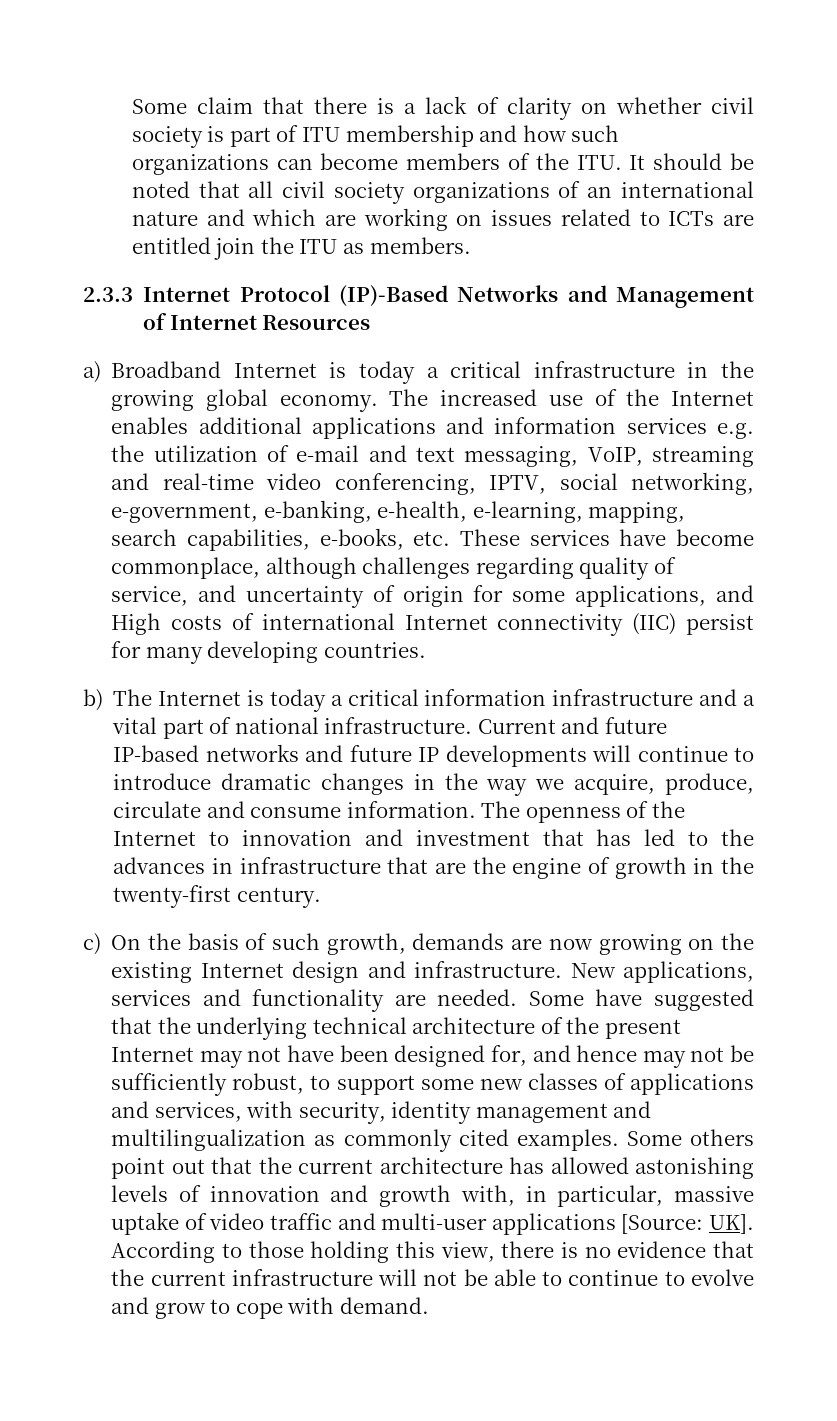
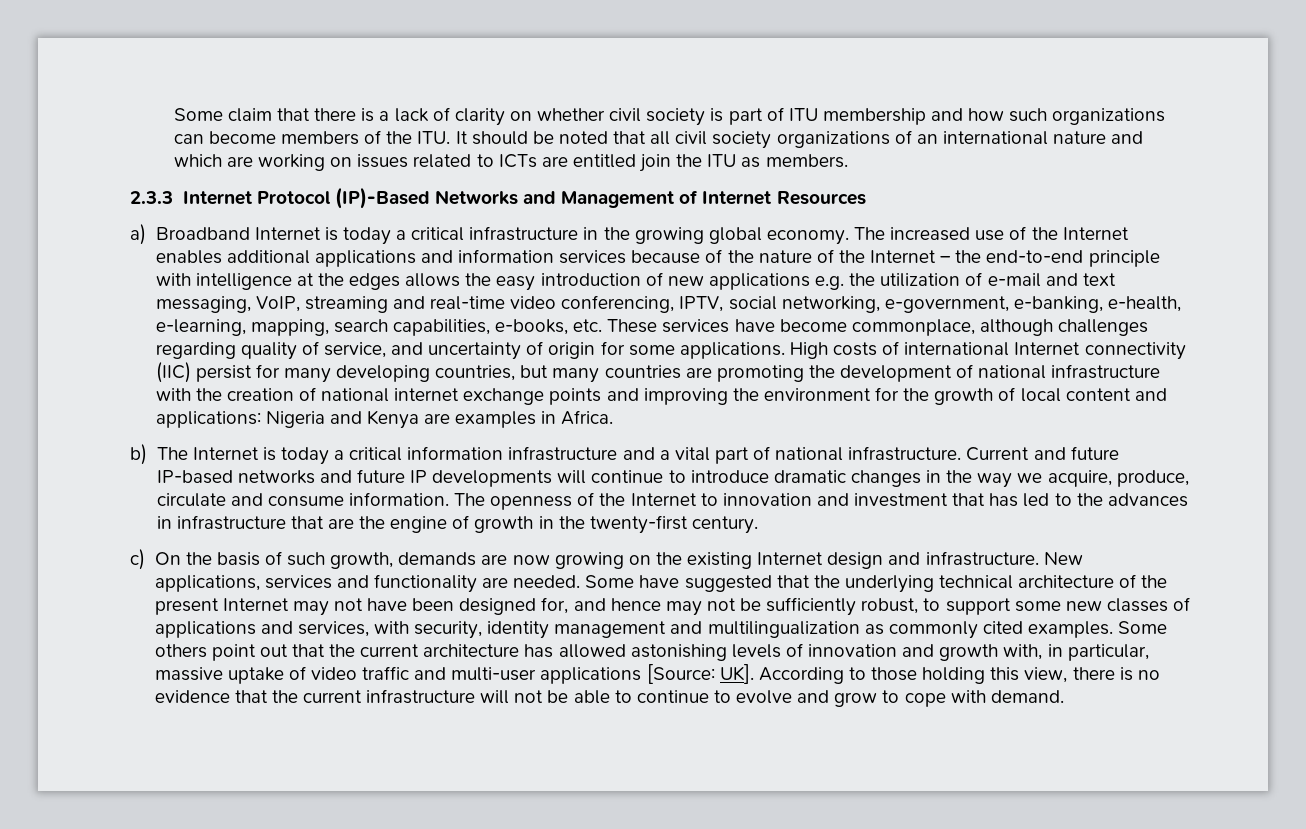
- The increased use of the Internet enables additional applications and information services e.g. the utilization of e-mail and text messaging, VoIP, streaming and real-time video conferencing, IPTV, social networking, e-government, e-banking, e-health, e-learning, mapping, search capabilities, e-books, etc. These services have become commonplace, although challenges regarding quality of service, and uncertainty of origin for some applications, and High costs of international Internet connectivity (IIC) persist for many developing countries.
+ The increased use of the Internet enables additional applications and information services because of the nature of the Internet – the end-to-end principle with intelligence at the edges allows the easy introduction of new applications e.g. the utilization of e-mail and text messaging, VoIP, streaming and real-time video conferencing, IPTV, social networking, e-government, e-banking, e-health, e-learning, mapping, search capabilities, e-books, etc. These services have become commonplace, although challenges regarding quality of service, and uncertainty of origin for some applications. High costs of international Internet connectivity (IIC) persist for many developing countries, but many countries are promoting the development of national infrastructure with the creation of national internet exchange points and improving the environment for the growth of local content and applications: Nigeria and Kenya are examples in Africa.

